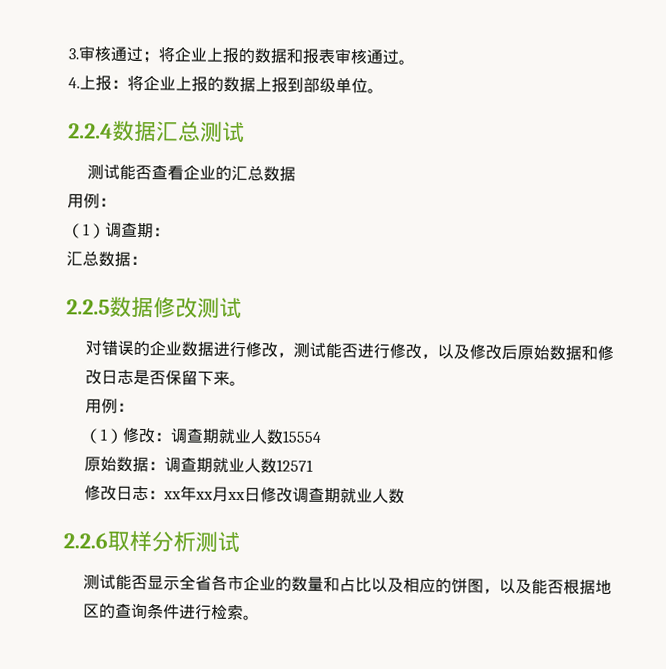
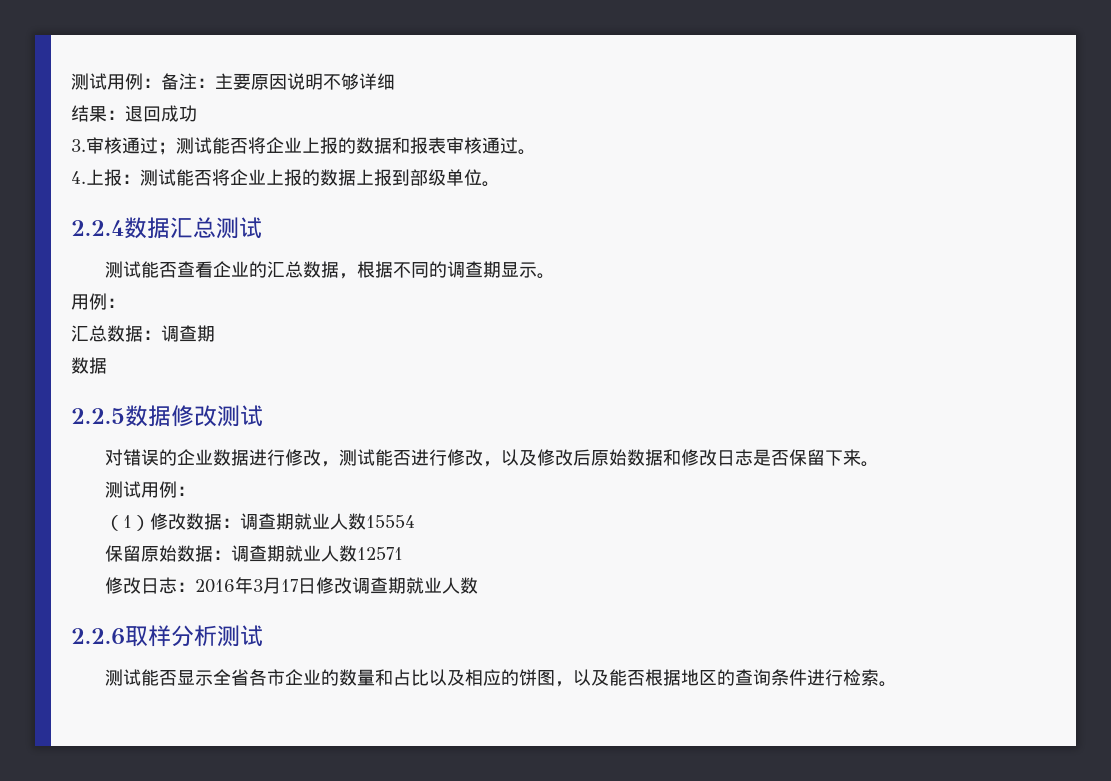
+ 测试用例：备注：主要原因说明不够详细
+ 结果：退回成功
- 3.审核通过；将企业上报的数据和报表审核通过。
+ 3.审核通过；测试能否将企业上报的数据和报表审核通过。
- 4.上报：将企业上报的数据上报到部级单位。
+ 4.上报：测试能否将企业上报的数据上报到部级单位。
- 测试能否查看企业的汇总数据
+ 测试能否查看企业的汇总数据，根据不同的调查期显示。
  用例：
- （1）调查期：
- 汇总数据：
+ 汇总数据：调查期
+ 数据
  对错误的企业数据进行修改，测试能否进行修改，以及修改后原始数据和修改日志是否保留下来。
- 用例：
+ 测试用例：
- （1）修改：调查期就业人数15554
+ （1）修改数据：调查期就业人数15554
- 原始数据：调查期就业人数12571
+ 保留原始数据：调查期就业人数12571
- 修改日志：xx年xx月xx日修改调查期就业人数
+ 修改日志：2016年3月17日修改调查期就业人数

